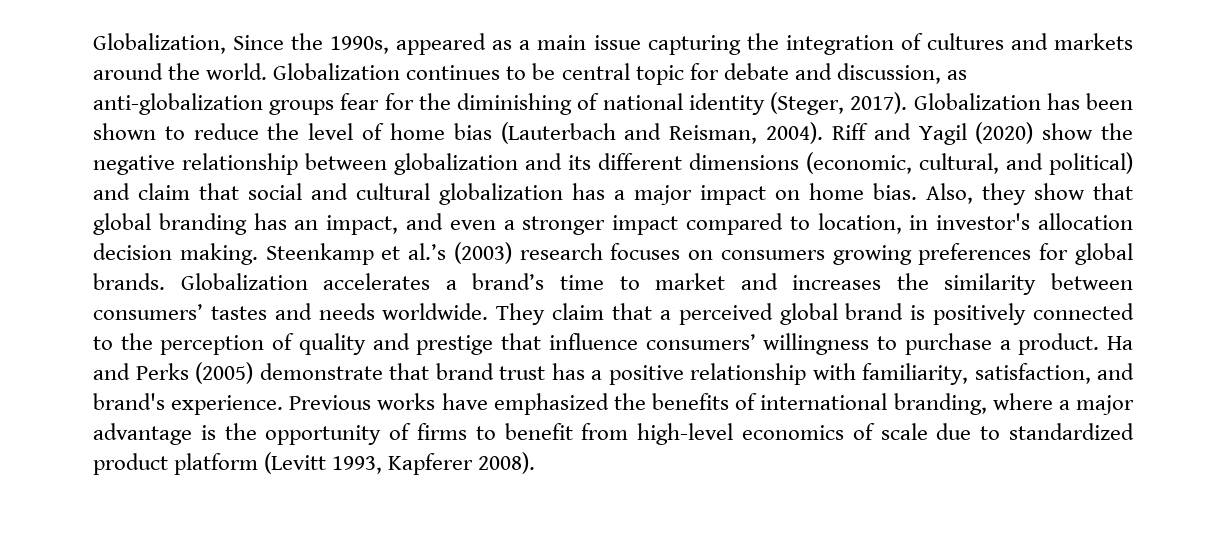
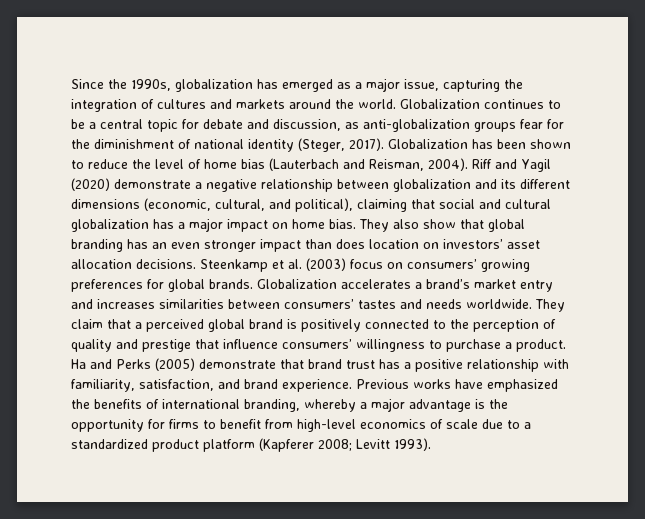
- Globalization, Since the 1990s, appeared as a main issue capturing the integration of cultures and markets around the world.
+ Since the 1990s, globalization has emerged as a major issue, capturing the integration of cultures and markets around the world.
- Globalization continues to be central topic for debate and discussion, as anti-globalization groups fear for the diminishing of national identity (Steger, 2017).
+ Globalization continues to be a central topic for debate and discussion, as anti-globalization groups fear for the diminishment of national identity (Steger, 2017).
- Riff and Yagil (2020) show the negative relationship between globalization and its different dimensions (economic, cultural, and political) and claim that social and cultural globalization has a major impact on home bias.
+ Riff and Yagil (2020) demonstrate a negative relationship between globalization and its different dimensions (economic, cultural, and political), claiming that social and cultural globalization has a major impact on home bias.
- Also, they show that global branding has an impact, and even a stronger impact compared to location, in investor's allocation decision making. Steenkamp et al.’s (2003) research focuses on consumers growing preferences for global brands.
+ They also show that global branding has an even stronger impact than does location on investors’ asset allocation decisions. Steenkamp et al. (2003) focus on consumers’ growing preferences for global brands.
- Globalization accelerates a brand’s time to market and increases the similarity between consumers’ tastes and needs worldwide.
+ Globalization accelerates a brand’s market entry and increases similarities between consumers’ tastes and needs worldwide.
- Ha and Perks (2005) demonstrate that brand trust has a positive relationship with familiarity, satisfaction, and brand's experience.
+ Ha and Perks (2005) demonstrate that brand trust has a positive relationship with familiarity, satisfaction, and brand experience.
- Previous works have emphasized the benefits of international branding, where a major advantage is the opportunity of firms to benefit from high-level economics of scale due to standardized product platform (Levitt 1993, Kapferer 2008).
+ Previous works have emphasized the benefits of international branding, whereby a major advantage is the opportunity for firms to benefit from high-level economics of scale due to a standardized product platform (Kapferer 2008; Levitt 1993).

